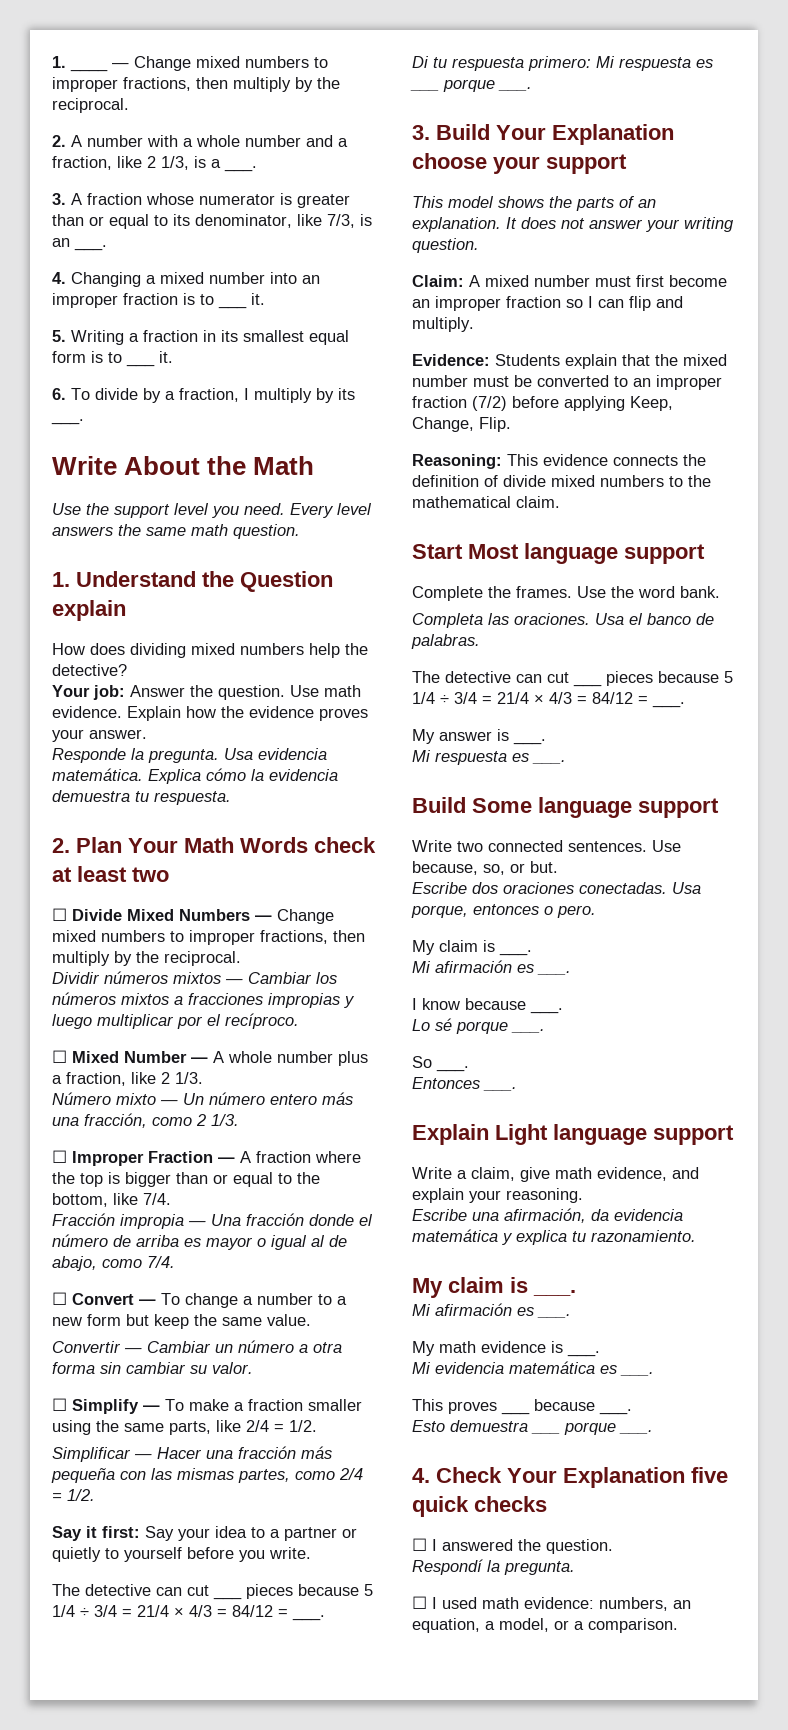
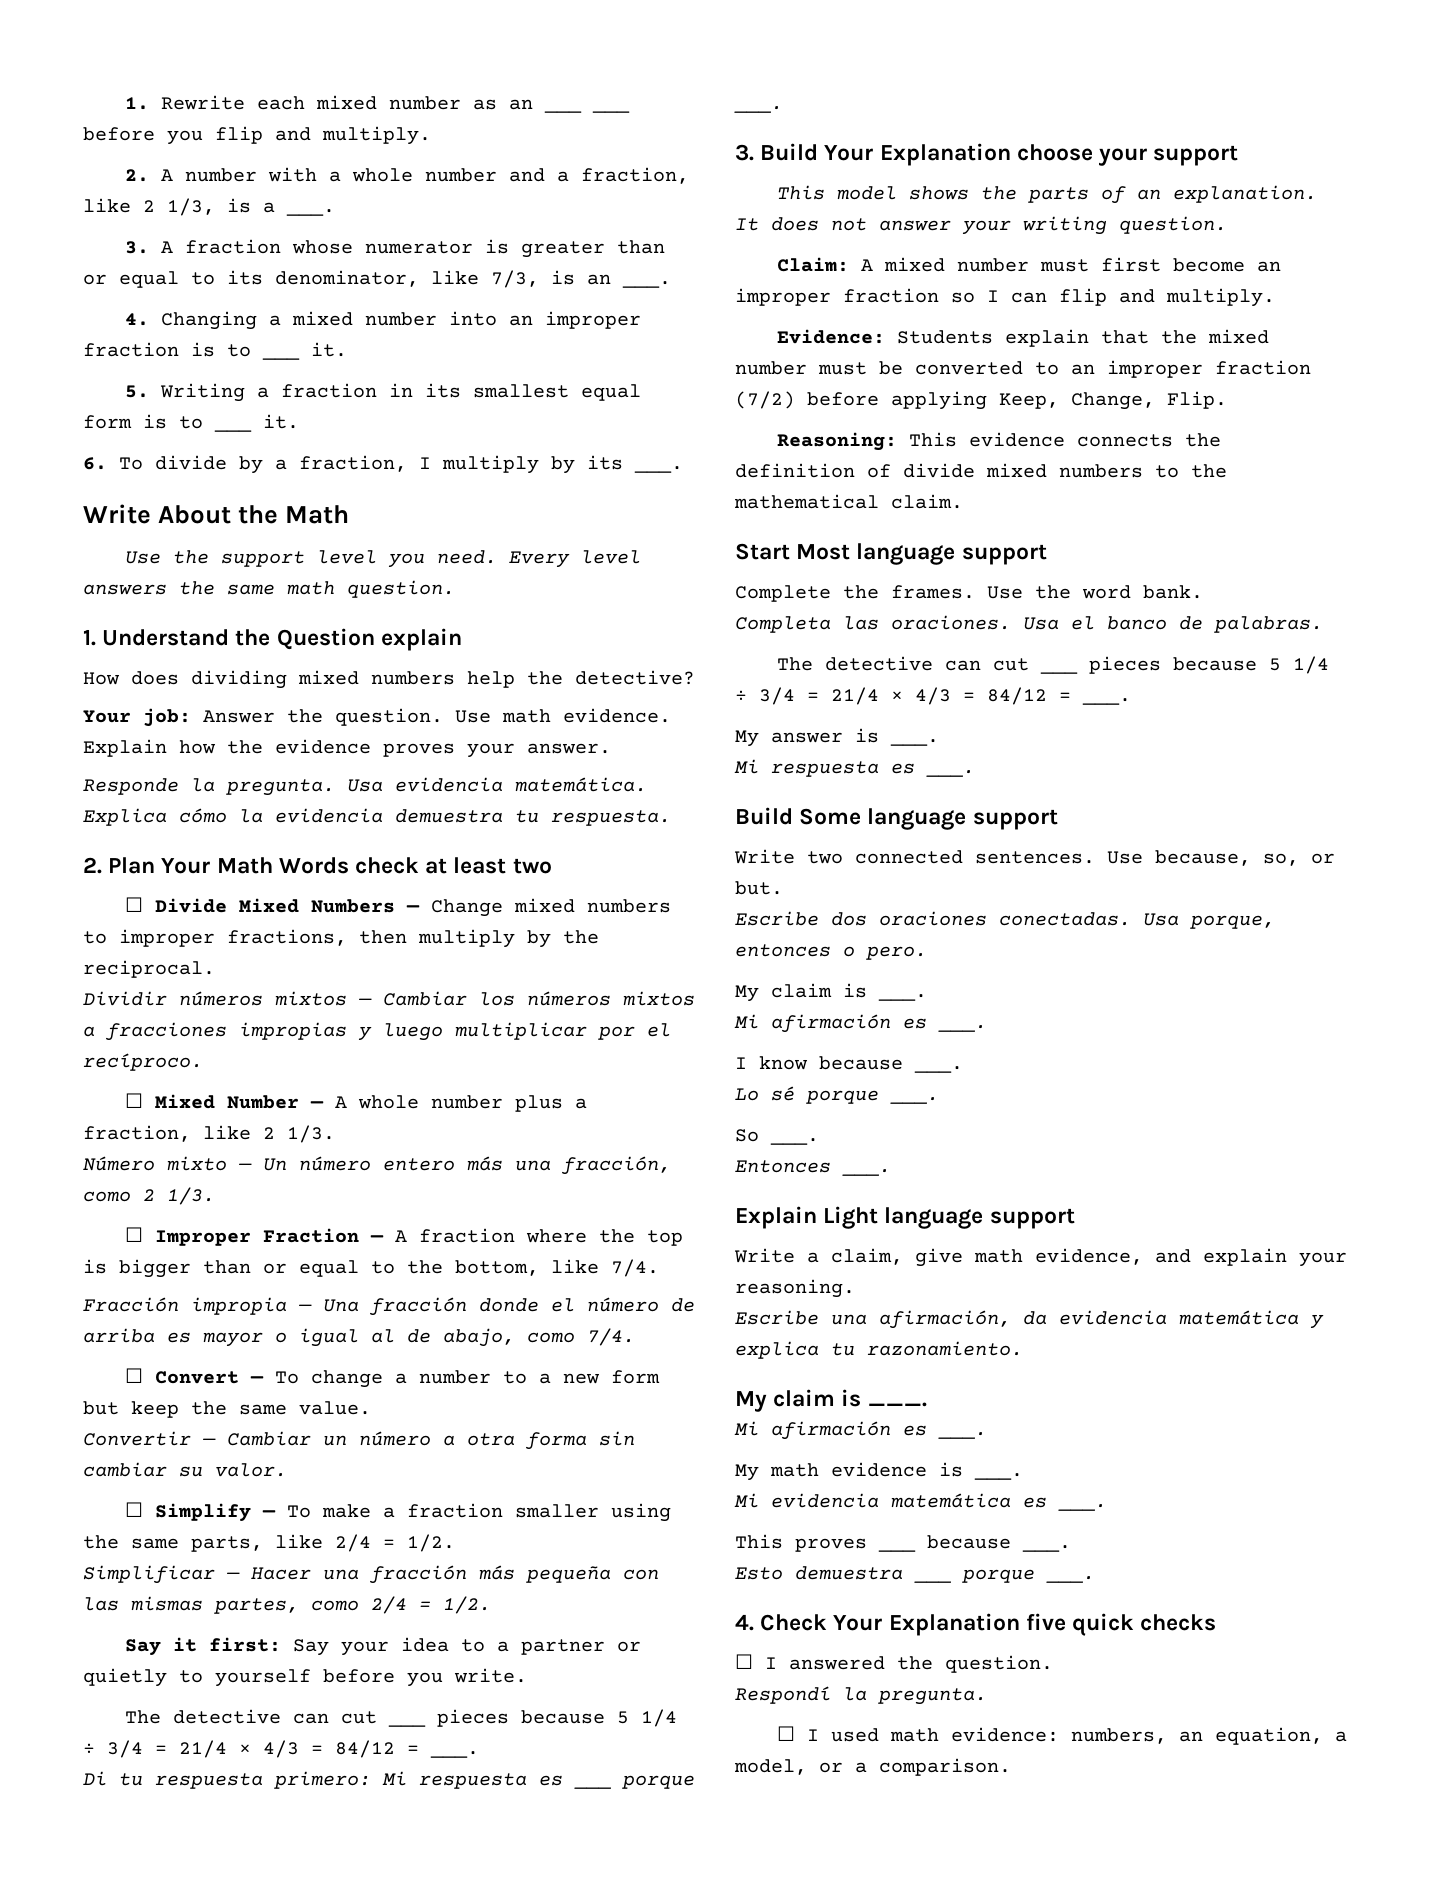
- 1. ____ — Change mixed numbers to improper fractions, then multiply by the reciprocal.
+ 1. Rewrite each mixed number as an ___ ___ before you flip and multiply.

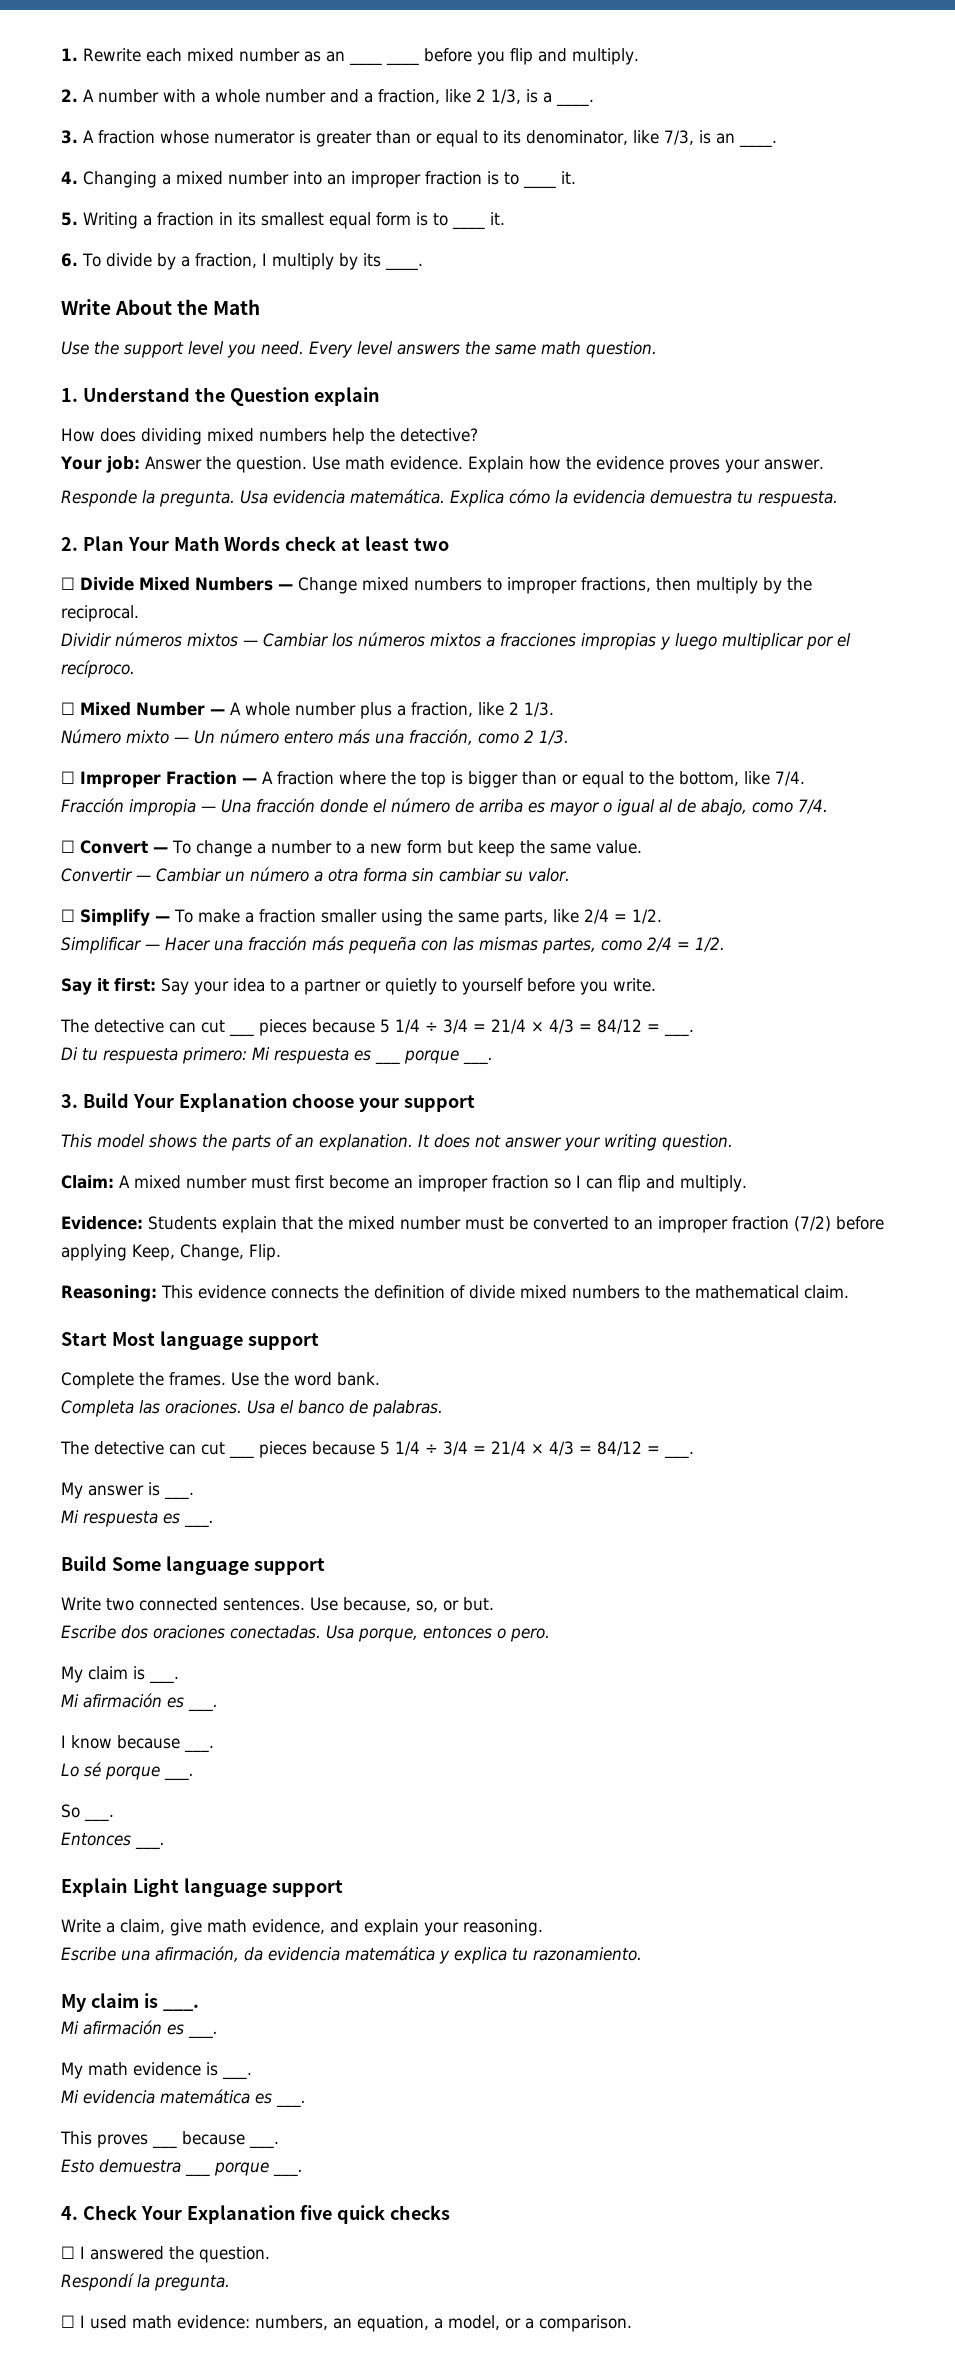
- 1. Rewrite each mixed number as an ___ ___ before you flip and multiply.
+ 1. Rewrite each mixed number as an ____ ____ before you flip and multiply.
- 2. A number with a whole number and a fraction, like 2 1/3, is a ___.
+ 2. A number with a whole number and a fraction, like 2 1/3, is a ____.
- 3. A fraction whose numerator is greater than or equal to its denominator, like 7/3, is an ___.
+ 3. A fraction whose numerator is greater than or equal to its denominator, like 7/3, is an ____.
- 4. Changing a mixed number into an improper fraction is to ___ it.
+ 4. Changing a mixed number into an improper fraction is to ____ it.
- 5. Writing a fraction in its smallest equal form is to ___ it.
+ 5. Writing a fraction in its smallest equal form is to ____ it.
- 6. To divide by a fraction, I multiply by its ___.
+ 6. To divide by a fraction, I multiply by its ____.

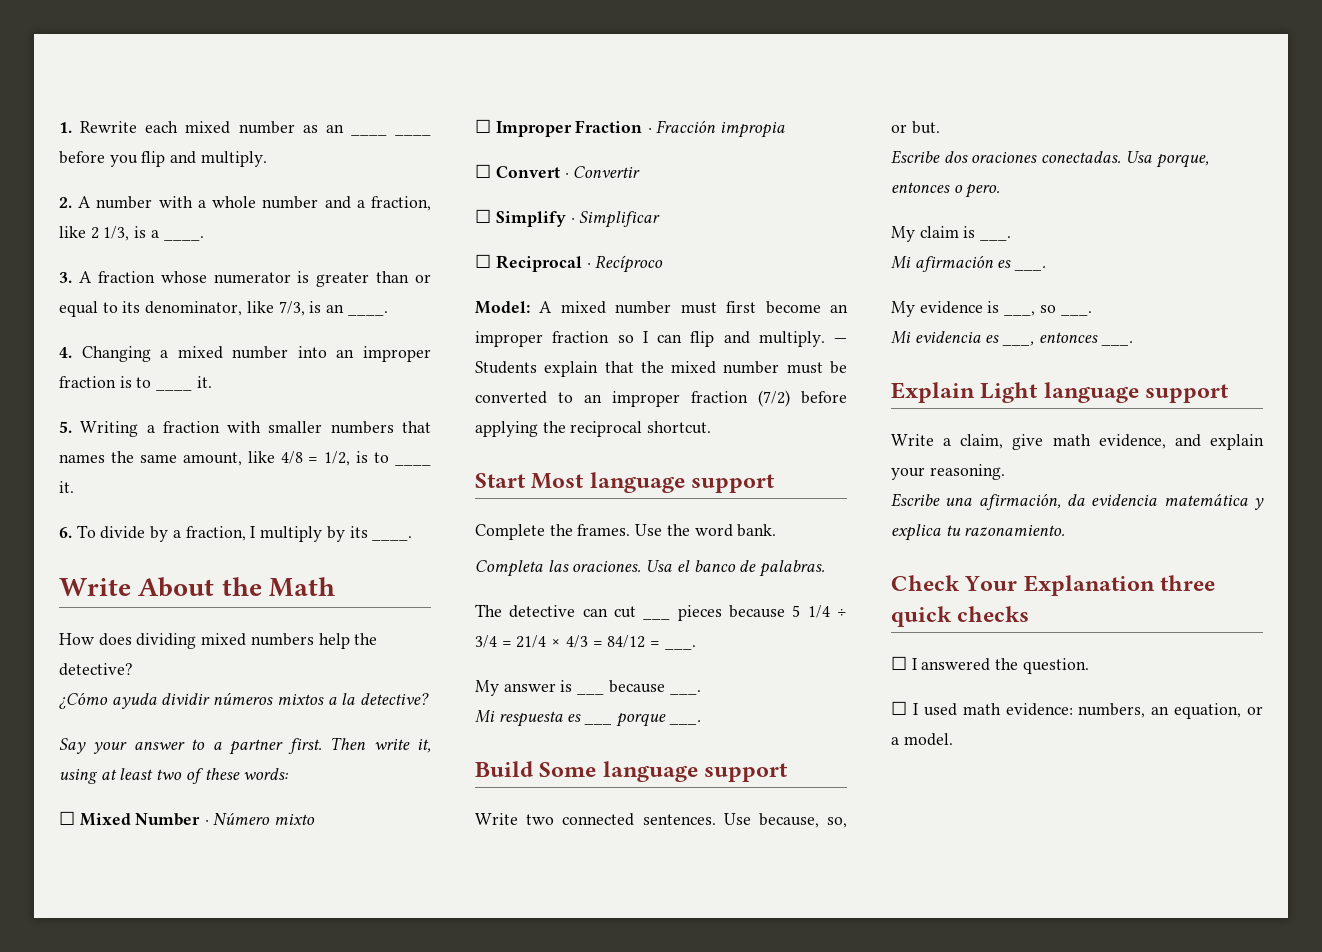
- 5. Writing a fraction in its smallest equal form is to ____ it.
+ 5. Writing a fraction with smaller numbers that names the same amount, like 4/8 = 1/2, is to ____ it.
- Use the support level you need. Every level answers the same math question.
- 1. Understand the Question explain
- Your job: Answer the question. Use math evidence. Explain how the evidence proves your answer.
- Responde la pregunta. Usa evidencia matemática. Explica cómo la evidencia demuestra tu respuesta.
- 2. Plan Your Math Words check at least two
- ☐ Divide Mixed Numbers — Change mixed numbers to improper fractions, then multiply by the reciprocal.
- Dividir números mixtos — Cambiar los números mixtos a fracciones impropias y luego multiplicar por el recíproco.
- ☐ Mixed Number — A whole number plus a fraction, like 2 1/3.
- Número mixto — Un número entero más una fracción, como 2 1/3.
- ☐ Improper Fraction — A fraction where the top is bigger than or equal to the bottom, like 7/4.
- Fracción impropia — Una fracción donde el número de arriba es mayor o igual al de abajo, como 7/4.
- ☐ Convert — To change a number to a new form but keep the same value.
- Convertir — Cambiar un número a otra forma sin cambiar su valor.
- ☐ Simplify — To make a fraction smaller using the same parts, like 2/4 = 1/2.
- Simplificar — Hacer una fracción más pequeña con las mismas partes, como 2/4 = 1/2.
- Say it first: Say your idea to a partner or quietly to yourself before you write.
- The detective can cut ___ pieces because 5 1/4 ÷ 3/4 = 21/4 × 4/3 = 84/12 = ___.
- Di tu respuesta primero: Mi respuesta es ___ porque ___.
- 3. Build Your Explanation choose your support
- This model shows the parts of an explanation. It does not answer your writing question.
- Claim: A mixed number must first become an improper fraction so I can flip and multiply.
- Evidence: Students explain that the mixed number must be converted to an improper fraction (7/2) before applying Keep, Change, Flip.
- Reasoning: This evidence connects the definition of divide mixed numbers to the mathematical claim.
+ ¿Cómo ayuda dividir números mixtos a la detective?
+ Say your answer to a partner first. Then write it, using at least two of these words:
+ ☐ Mixed Number · Número mixto
+ ☐ Improper Fraction · Fracción impropia
+ ☐ Convert · Convertir
+ ☐ Simplify · Simplificar
+ ☐ Reciprocal · Recíproco
+ Model: A mixed number must first become an improper fraction so I can flip and multiply. — Students explain that the mixed number must be converted to an improper fraction (7/2) before applying the reciprocal shortcut.
- My answer is ___.
+ My answer is ___ because ___.
- Mi respuesta es ___.
+ Mi respuesta es ___ porque ___.
- I know because ___.
- Lo sé porque ___.
- So ___.
- Entonces ___.
+ My evidence is ___, so ___.
+ Mi evidencia es ___, entonces ___.
  Escribe una afirmación, da evidencia matemática y explica tu razonamiento.
- My claim is ___.
- Mi afirmación es ___.
- My math evidence is ___.
- Mi evidencia matemática es ___.
- This proves ___ because ___.
- Esto demuestra ___ porque ___.
- 4. Check Your Explanation five quick checks
+ Check Your Explanation three quick checks
- Respondí la pregunta.
- ☐ I used math evidence: numbers, an equation, a model, or a comparison.
+ ☐ I used math evidence: numbers, an equation, or a model.

